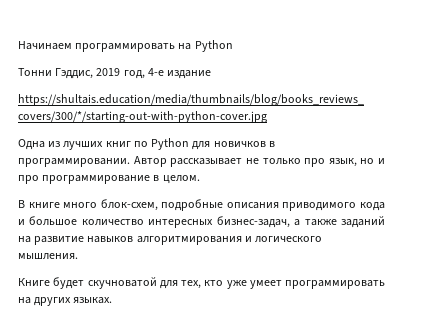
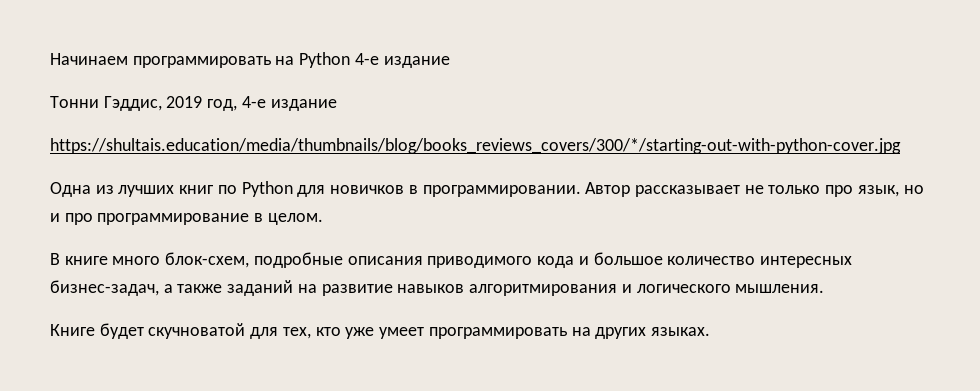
- Начинаем программировать на Python
+ Начинаем программировать на Python 4-е издание

